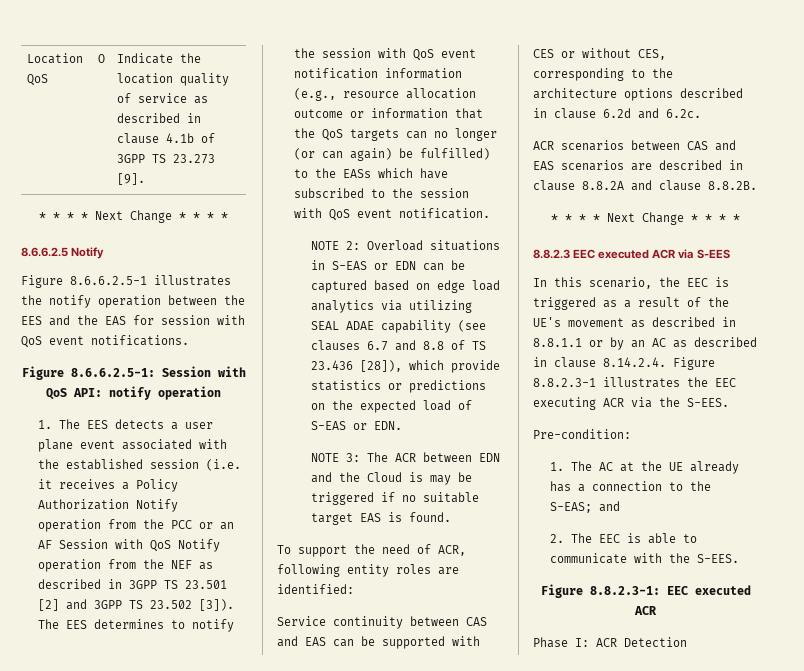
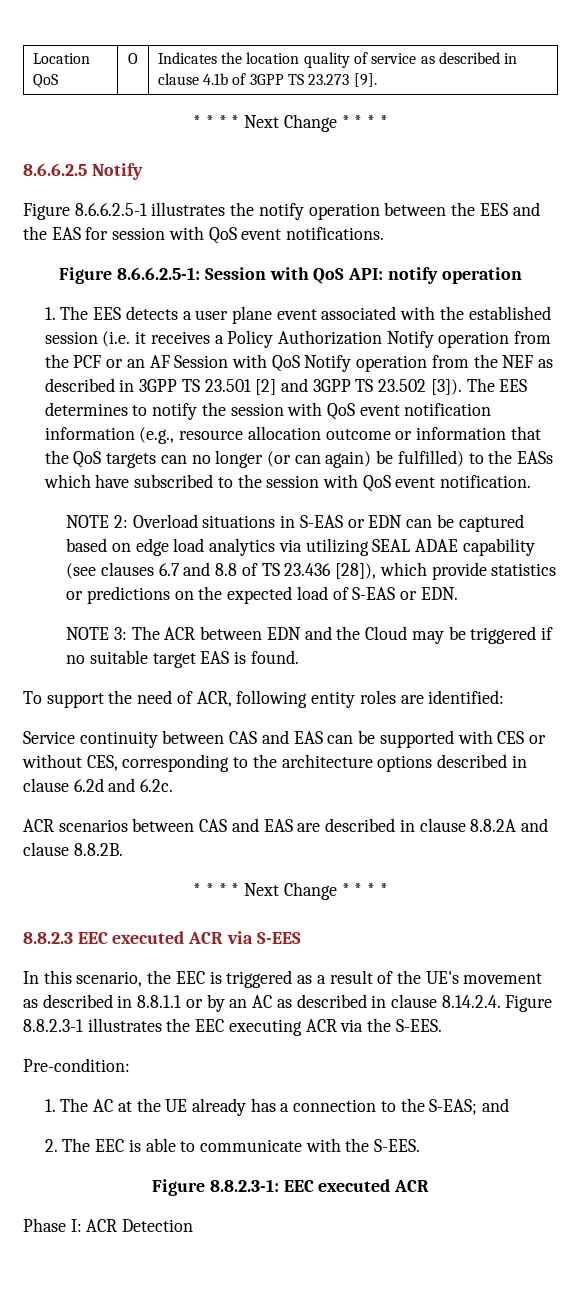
- Location QoS | O | Indicate the location quality of service as described in clause 4.1b of 3GPP TS 23.273 [9].
+ Location QoS | O | Indicates the location quality of service as described in clause 4.1b of 3GPP TS 23.273 [9].
- 1. The EES detects a user plane event associated with the established session (i.e. it receives a Policy Authorization Notify operation from the PCC or an AF Session with QoS Notify operation from the NEF as described in 3GPP TS 23.501 [2] and 3GPP TS 23.502 [3]).
+ 1. The EES detects a user plane event associated with the established session (i.e. it receives a Policy Authorization Notify operation from the PCF or an AF Session with QoS Notify operation from the NEF as described in 3GPP TS 23.501 [2] and 3GPP TS 23.502 [3]).
- NOTE 3: The ACR between EDN and the Cloud is may be triggered if no suitable target EAS is found.
+ NOTE 3: The ACR between EDN and the Cloud may be triggered if no suitable target EAS is found.
- ACR scenarios between CAS and EAS scenarios are described in clause 8.8.2A and clause 8.8.2B.
+ ACR scenarios between CAS and EAS are described in clause 8.8.2A and clause 8.8.2B.

